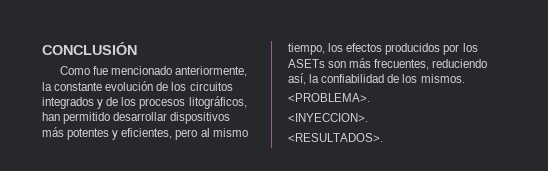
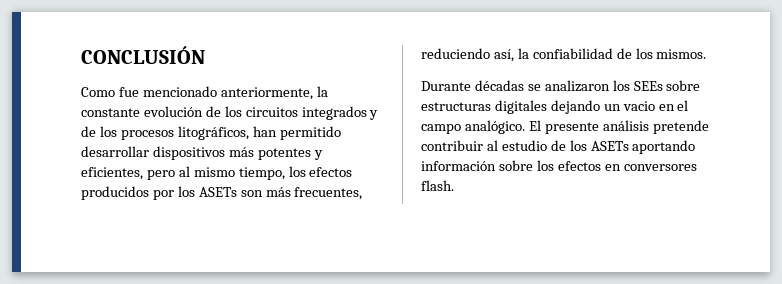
- <PROBLEMA>.
- <INYECCION>.
- <RESULTADOS>.
+ Durante décadas se analizaron los SEEs sobre estructuras digitales dejando un vacio en el campo analógico. El presente análisis pretende contribuir al estudio de los ASETs aportando información sobre los efectos en conversores flash.

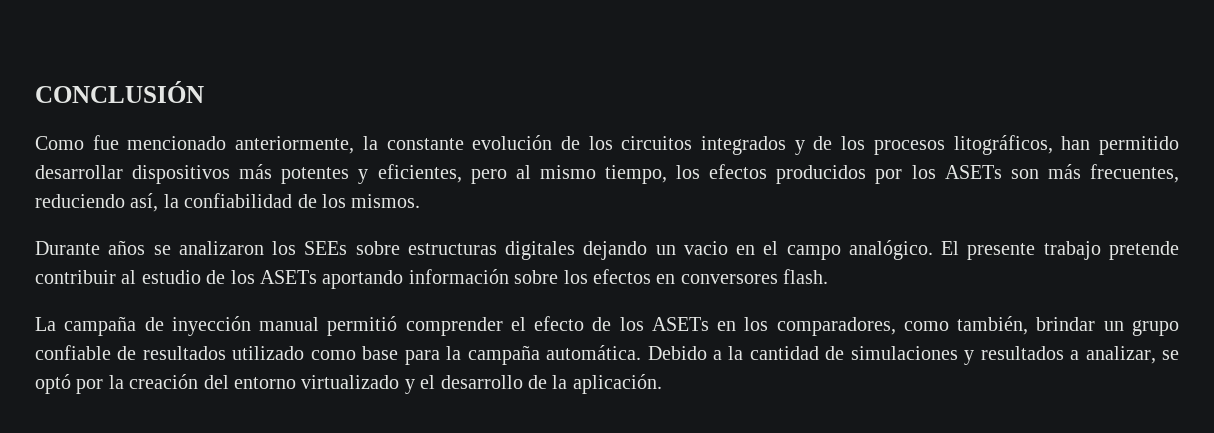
- Durante décadas se analizaron los SEEs sobre estructuras digitales dejando un vacio en el campo analógico.
+ Durante años se analizaron los SEEs sobre estructuras digitales dejando un vacio en el campo analógico.
- El presente análisis pretende contribuir al estudio de los ASETs aportando información sobre los efectos en conversores flash.
+ El presente trabajo pretende contribuir al estudio de los ASETs aportando información sobre los efectos en conversores flash.
+ La campaña de inyección manual permitió comprender el efecto de los ASETs en los comparadores, como también, brindar un grupo confiable de resultados utilizado como base para la campaña automática. Debido a la cantidad de simulaciones y resultados a analizar, se optó por la creación del entorno virtualizado y el desarrollo de la aplicación.

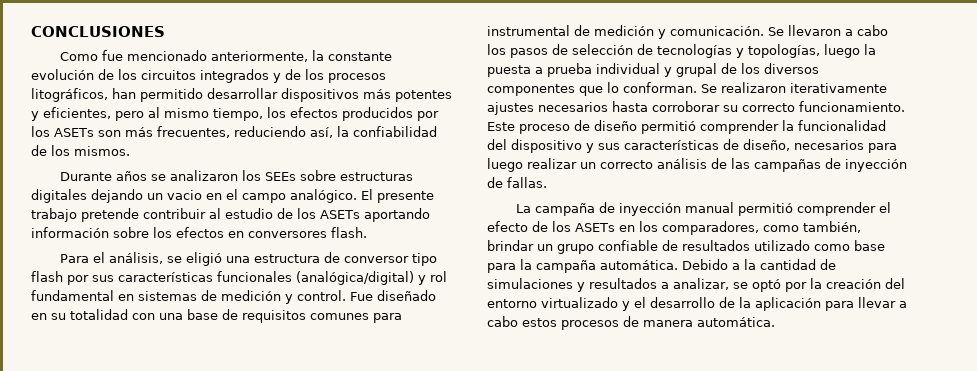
- CONCLUSIÓN
+ CONCLUSIONES
+ Para el análisis, se eligió una estructura de conversor tipo flash por sus características funcionales (analógica/digital) y rol fundamental en sistemas de medición y control. Fue diseñado en su totalidad con una base de requisitos comunes para instrumental de medición y comunicación. Se llevaron a cabo los pasos de selección de tecnologías y topologías, luego la puesta a prueba individual y grupal de los diversos componentes que lo conforman. Se realizaron iterativamente ajustes necesarios hasta corroborar su correcto funcionamiento. Este proceso de diseño permitió comprender la funcionalidad del dispositivo y sus características de diseño, necesarios para luego realizar un correcto análisis de las campañas de inyección de fallas.
- Debido a la cantidad de simulaciones y resultados a analizar, se optó por la creación del entorno virtualizado y el desarrollo de la aplicación.
+ Debido a la cantidad de simulaciones y resultados a analizar, se optó por la creación del entorno virtualizado y el desarrollo de la aplicación para llevar a cabo estos procesos de manera automática.

